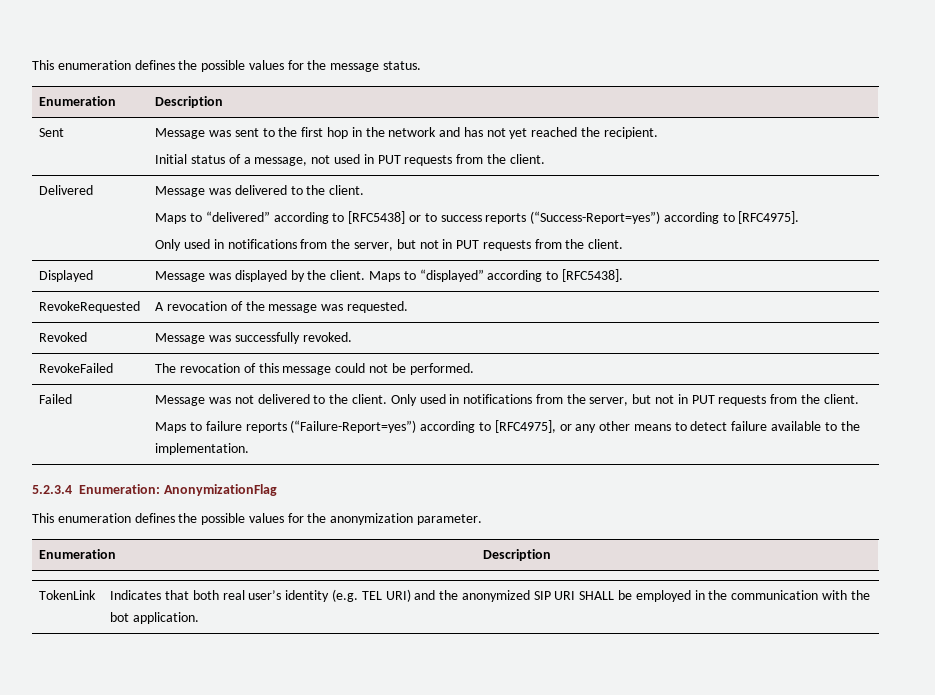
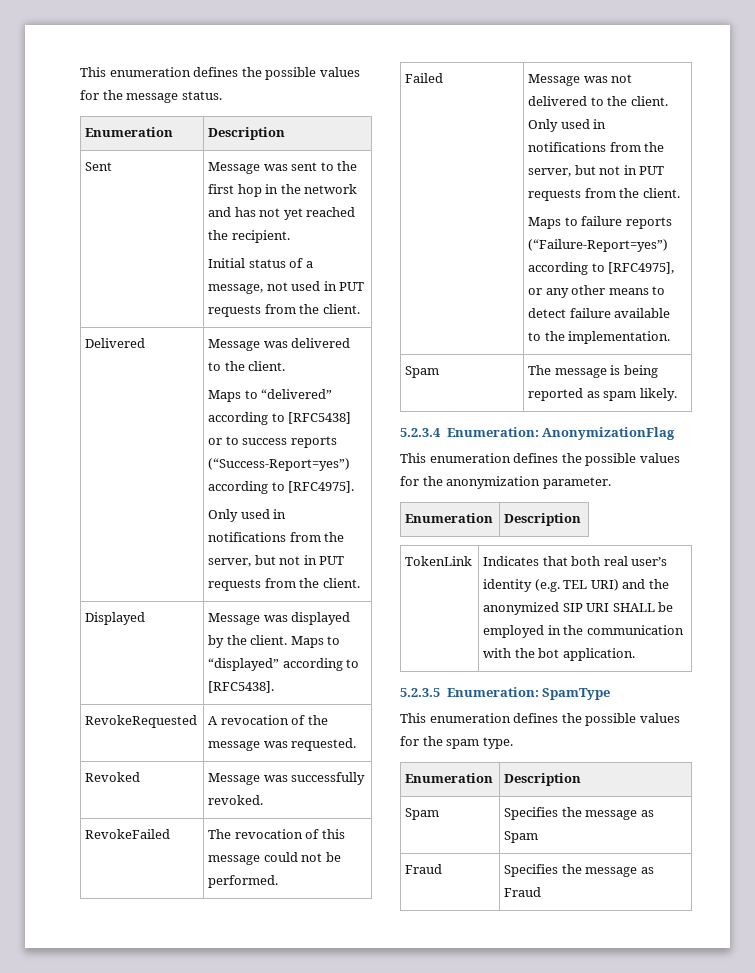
+ Spam | The message is being reported as spam likely.
+ 5.2.3.5 Enumeration: SpamType
+ This enumeration defines the possible values for the spam type.
+ Enumeration | Description
+ Spam | Specifies the message as Spam
+ Fraud | Specifies the message as Fraud

